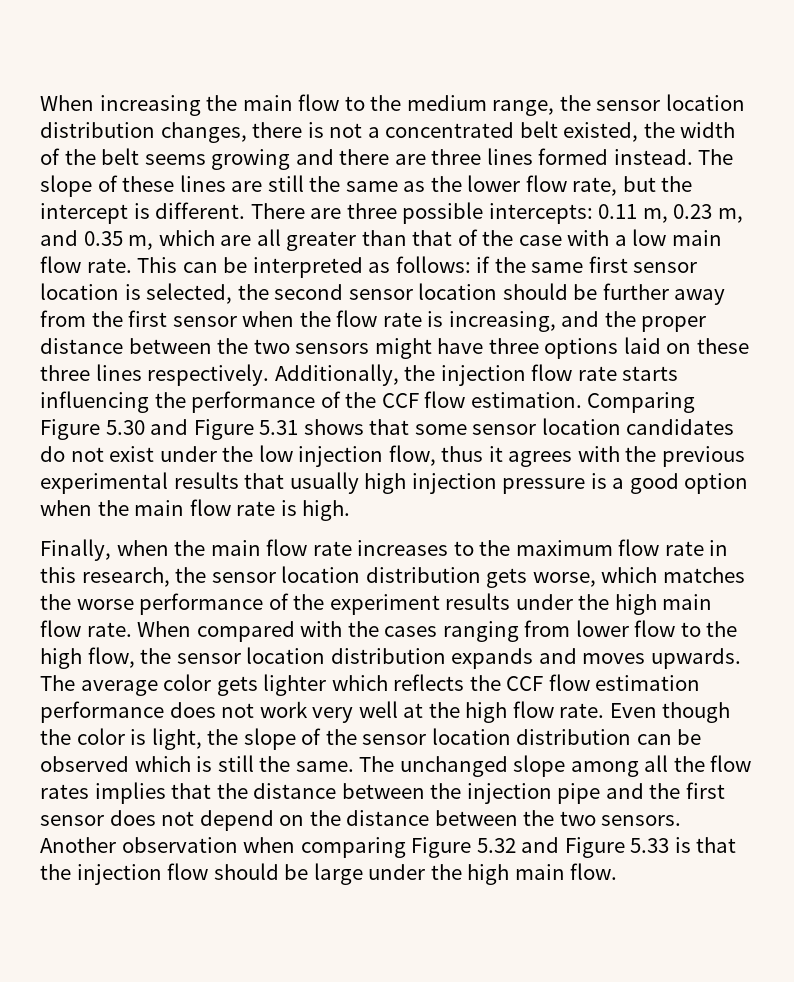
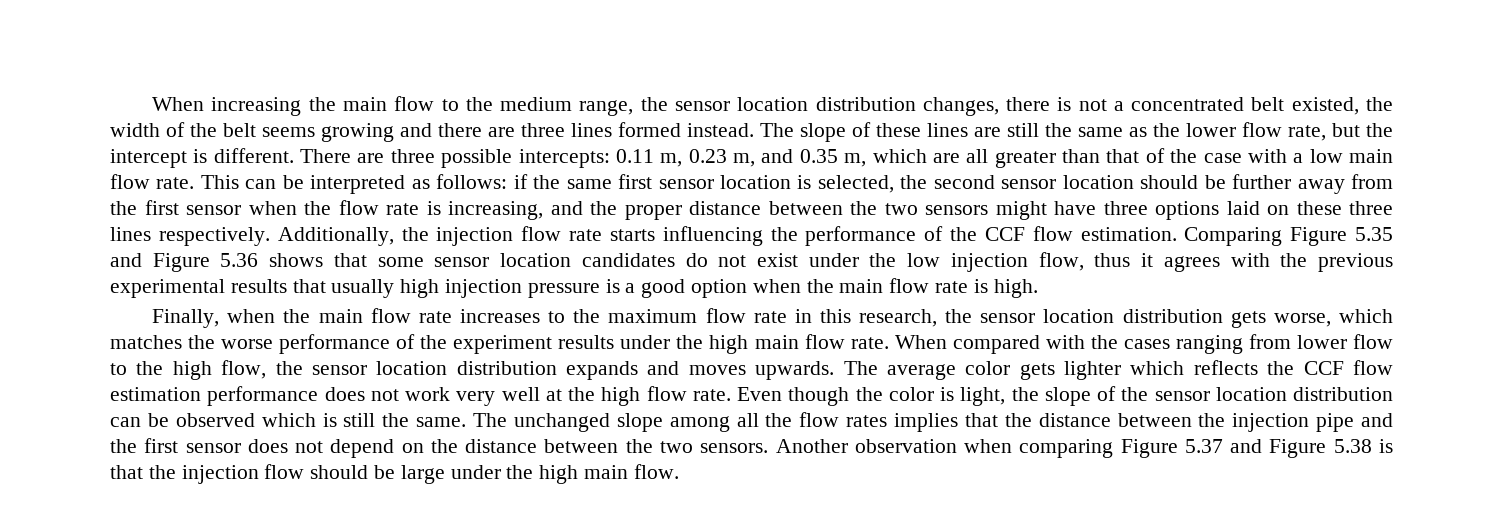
- Comparing Figure 5.30 and Figure 5.31 shows that some sensor location candidates do not exist under the low injection flow, thus it agrees with the previous experimental results that usually high injection pressure is a good option when the main flow rate is high.
+ Comparing Figure 5.35 and Figure 5.36 shows that some sensor location candidates do not exist under the low injection flow, thus it agrees with the previous experimental results that usually high injection pressure is a good option when the main flow rate is high.
- Another observation when comparing Figure 5.32 and Figure 5.33 is that the injection flow should be large under the high main flow.
+ Another observation when comparing Figure 5.37 and Figure 5.38 is that the injection flow should be large under the high main flow.

